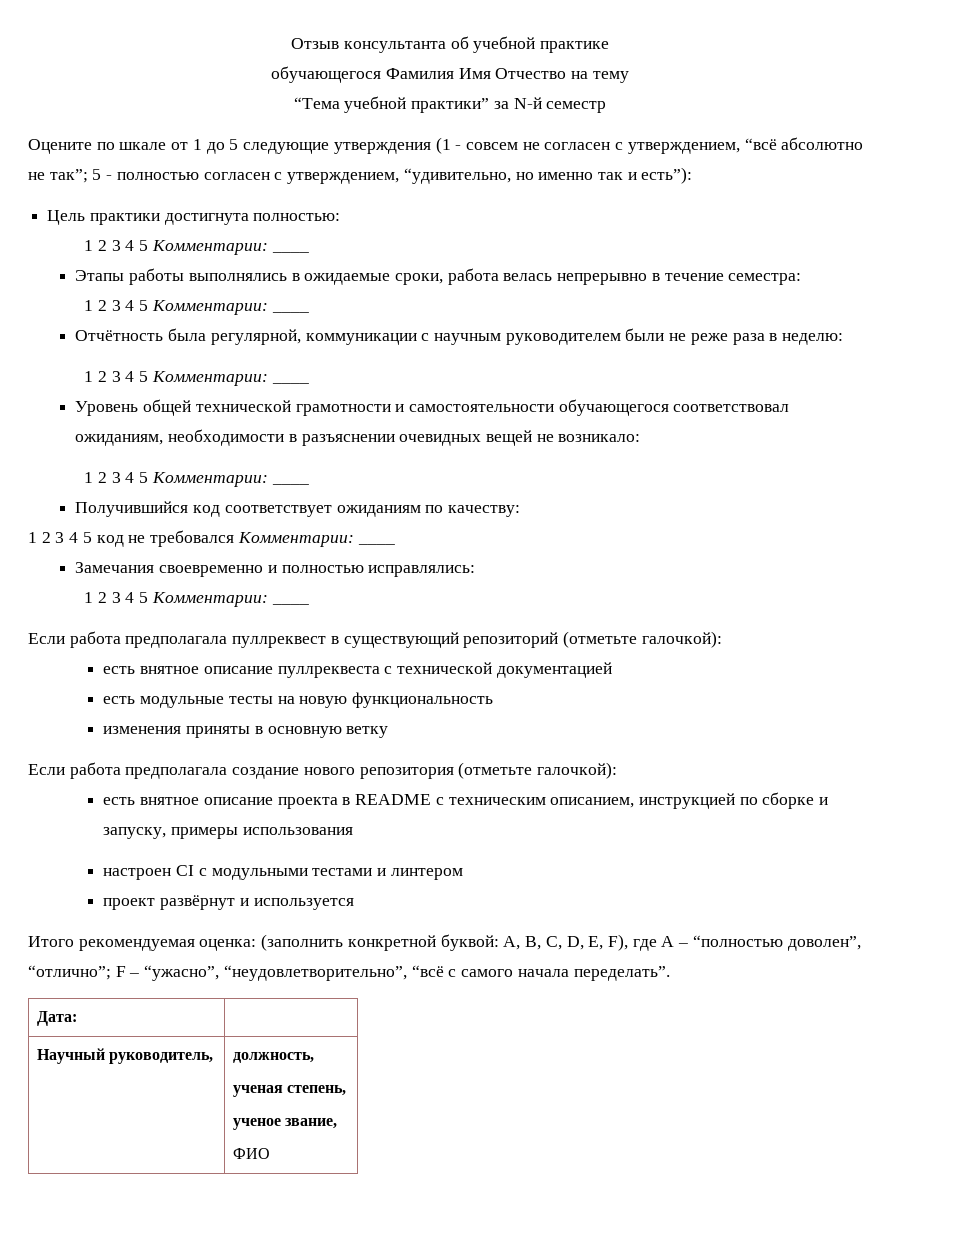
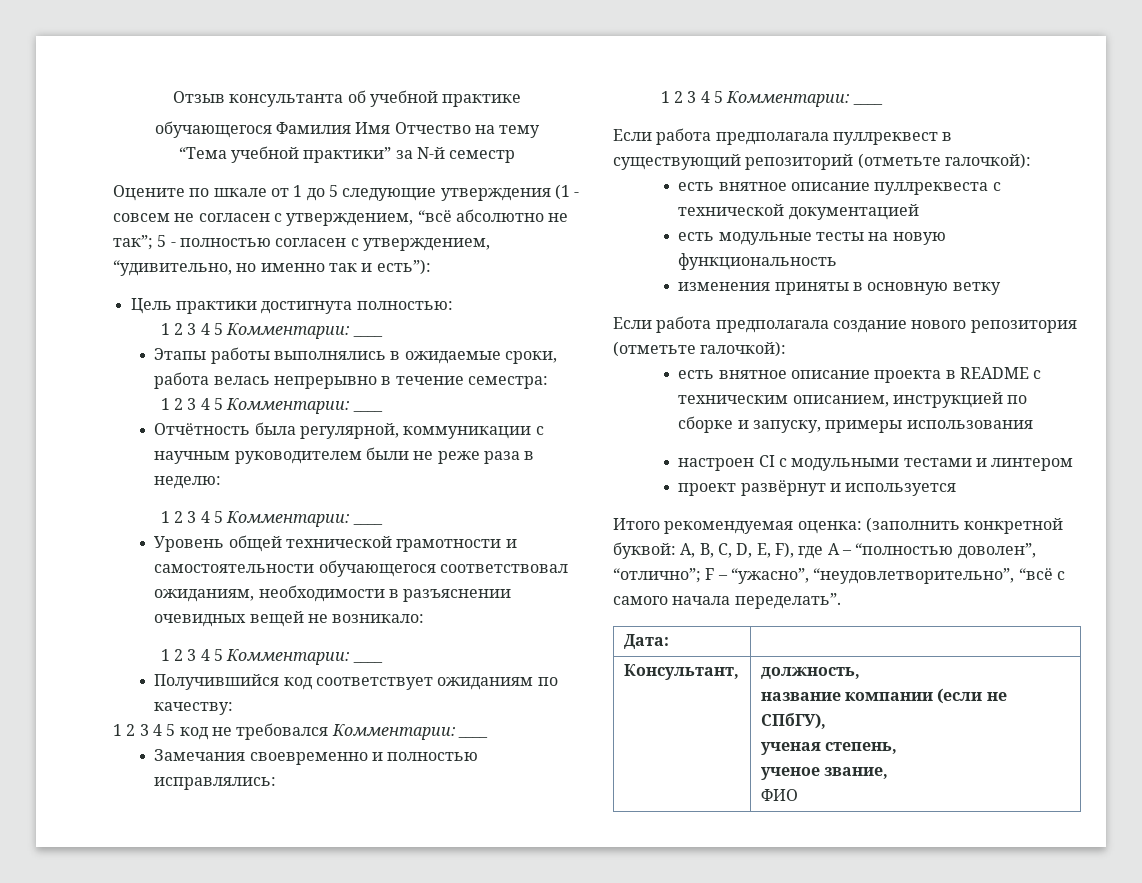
- Научный руководитель, | должность,
+ Консультант, | должность,
+ название компании (если не СПбГУ),

